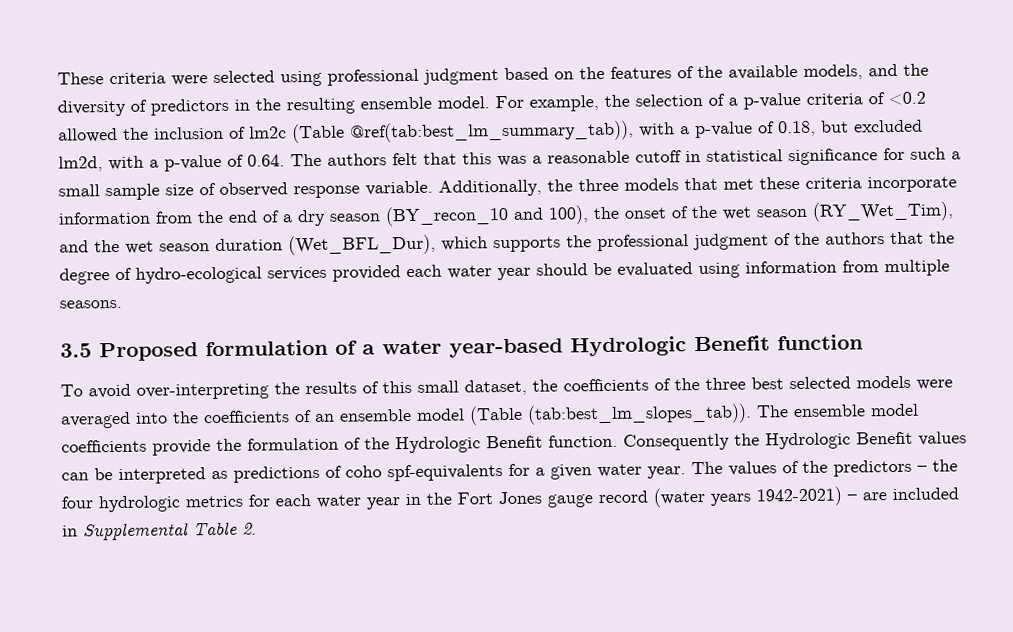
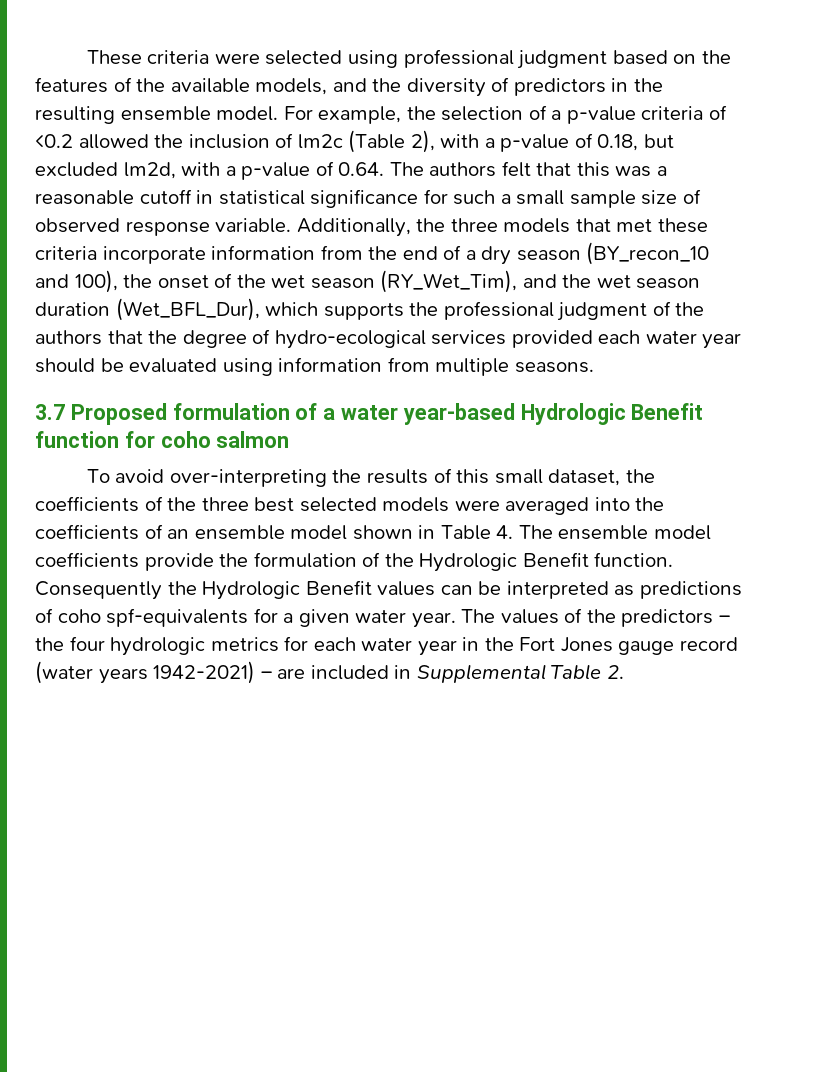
- For example, the selection of a p-value criteria of <0.2 allowed the inclusion of lm2c (Table @ref(tab:best_lm_summary_tab)), with a p-value of 0.18, but excluded lm2d, with a p-value of 0.64. The authors felt that this was a reasonable cutoff in statistical significance for such a small sample size of observed response variable.
+ For example, the selection of a p-value criteria of <0.2 allowed the inclusion of lm2c (Table 2), with a p-value of 0.18, but excluded lm2d, with a p-value of 0.64. The authors felt that this was a reasonable cutoff in statistical significance for such a small sample size of observed response variable.
- 3.5 Proposed formulation of a water year-based Hydrologic Benefit function
+ 3.7 Proposed formulation of a water year-based Hydrologic Benefit function for coho salmon
- To avoid over-interpreting the results of this small dataset, the coefficients of the three best selected models were averaged into the coefficients of an ensemble model (Table (tab:best_lm_slopes_tab)). The ensemble model coefficients provide the formulation of the Hydrologic Benefit function.
+ To avoid over-interpreting the results of this small dataset, the coefficients of the three best selected models were averaged into the coefficients of an ensemble model shown in Table 4. The ensemble model coefficients provide the formulation of the Hydrologic Benefit function.

